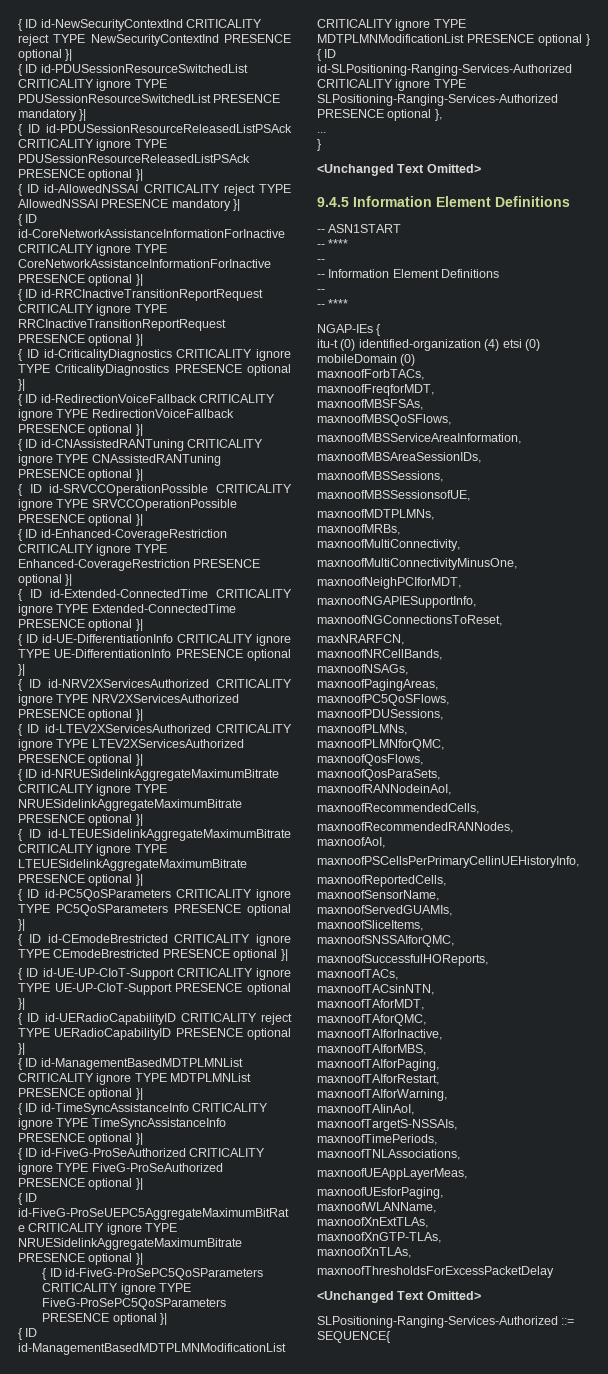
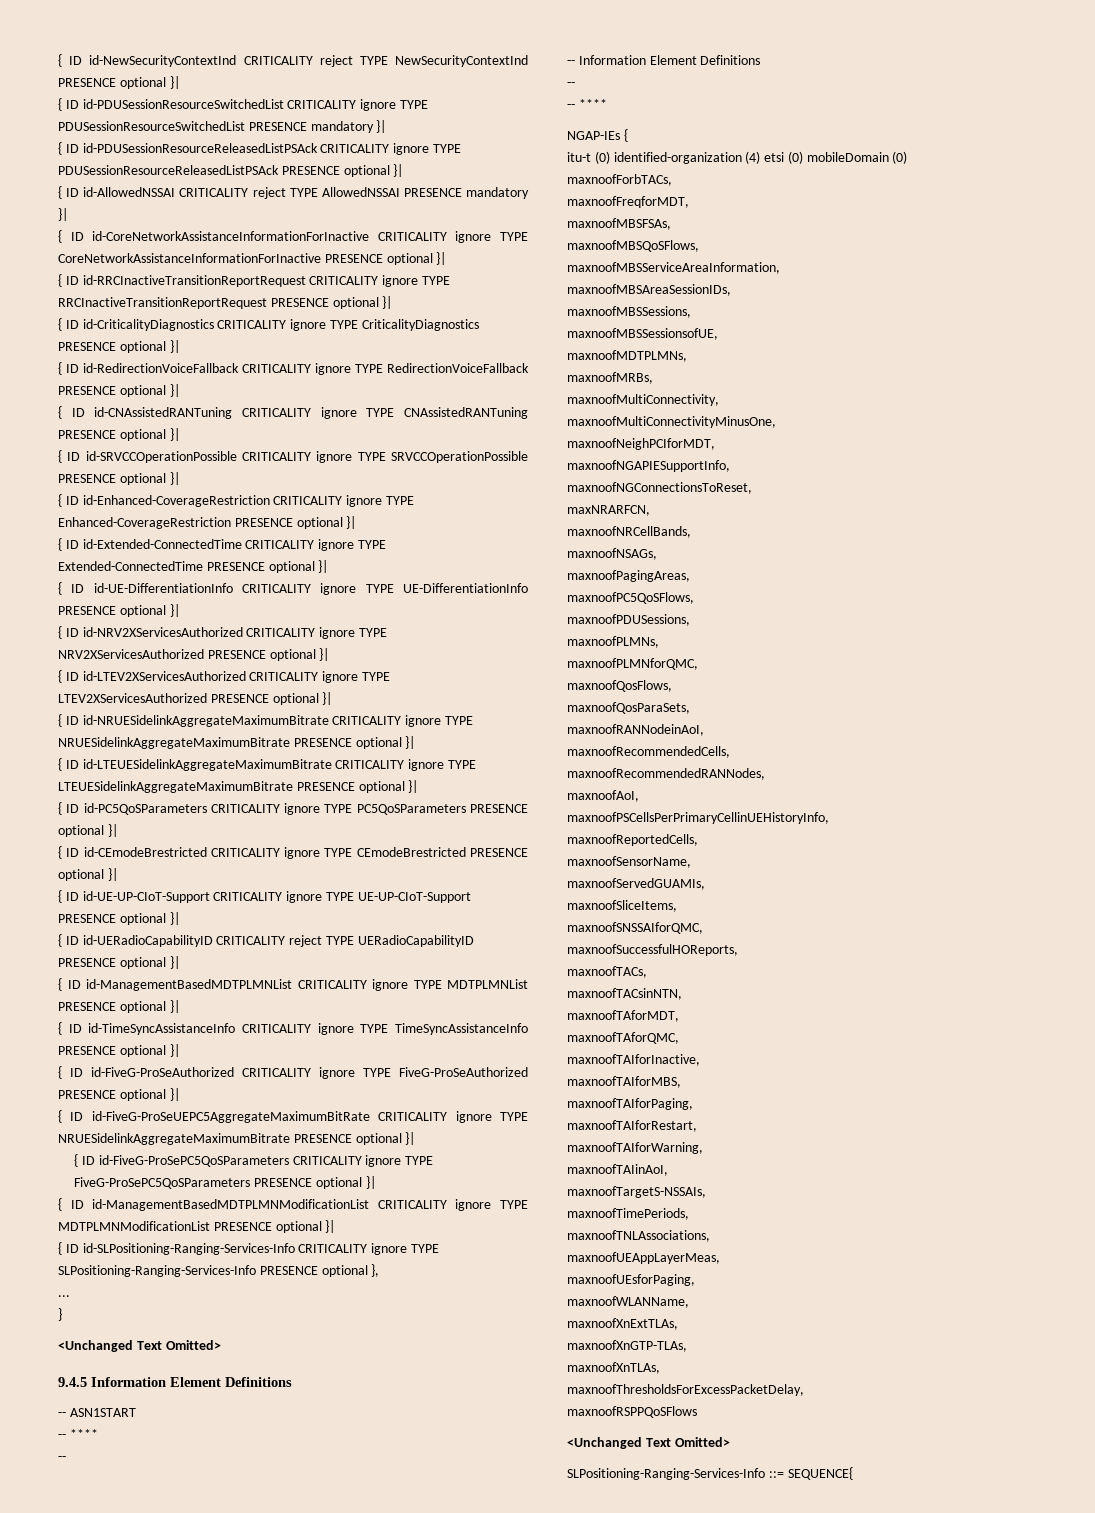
- { ID id-ManagementBasedMDTPLMNModificationList CRITICALITY ignore TYPE MDTPLMNModificationList PRESENCE optional } { ID id-SLPositioning-Ranging-Services-Authorized CRITICALITY ignore TYPE SLPositioning-Ranging-Services-Authorized PRESENCE optional },
+ { ID id-ManagementBasedMDTPLMNModificationList CRITICALITY ignore TYPE MDTPLMNModificationList PRESENCE optional }|
+ { ID id-SLPositioning-Ranging-Services-Info CRITICALITY ignore TYPE SLPositioning-Ranging-Services-Info PRESENCE optional },
- maxnoofThresholdsForExcessPacketDelay
+ maxnoofThresholdsForExcessPacketDelay,
+ maxnoofRSPPQoSFlows
  <Unchanged Text Omitted>
- SLPositioning-Ranging-Services-Authorized ::= SEQUENCE{
+ SLPositioning-Ranging-Services-Info ::= SEQUENCE{

